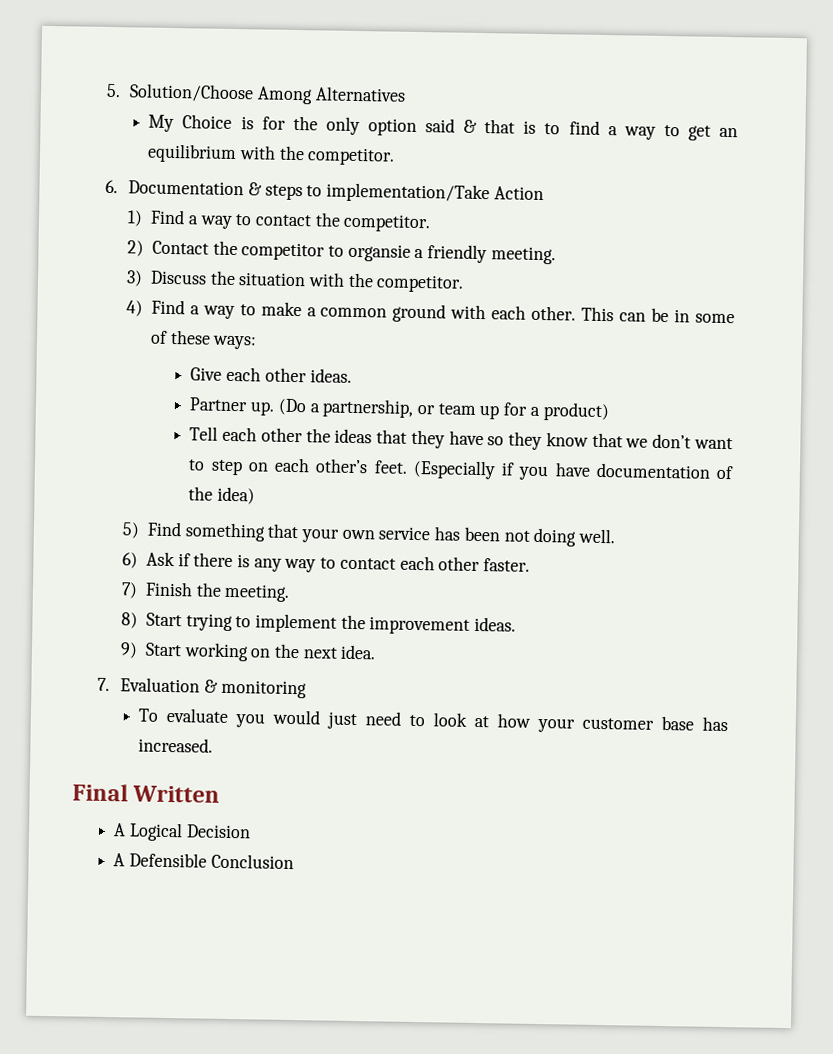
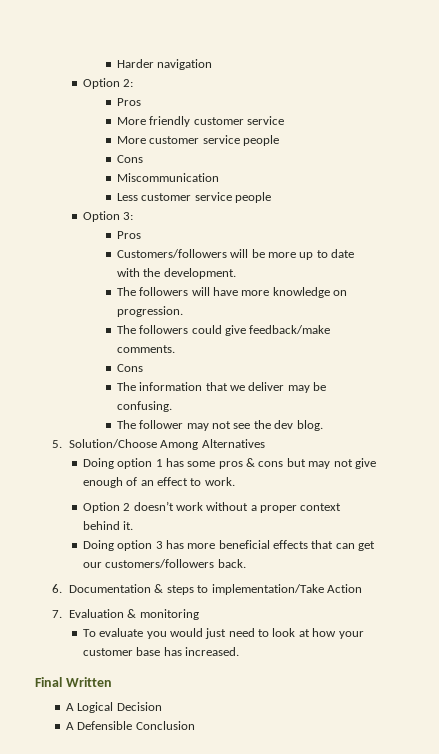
+ Harder navigation
+ Option 2:
+ Pros
+ More friendly customer service
+ More customer service people
+ Cons
+ Miscommunication
+ Less customer service people
+ Option 3:
+ Pros
+ Customers/followers will be more up to date with the development.
+ The followers will have more knowledge on progression.
+ The followers could give feedback/make comments.
+ Cons
+ The information that we deliver may be confusing.
+ The follower may not see the dev blog.
  5. Solution/Choose Among Alternatives
- My Choice is for the only option said & that is to find a way to get an equilibrium with the competitor.
+ Doing option 1 has some pros & cons but may not give enough of an effect to work.
+ Option 2 doesn’t work without a proper context behind it.
+ Doing option 3 has more beneficial effects that can get our customers/followers back.
- 1) Find a way to contact the competitor.
- 2) Contact the competitor to organsie a friendly meeting.
- 3) Discuss the situation with the competitor.
- 4) Find a way to make a common ground with each other. This can be in some of these ways:
- Give each other ideas.
- Partner up. (Do a partnership, or team up for a product)
- Tell each other the ideas that they have so they know that we don’t want to step on each other’s feet. (Especially if you have documentation of the idea)
- 5) Find something that your own service has been not doing well.
- 6) Ask if there is any way to contact each other faster.
- 7) Finish the meeting.
- 8) Start trying to implement the improvement ideas.
- 9) Start working on the next idea.

